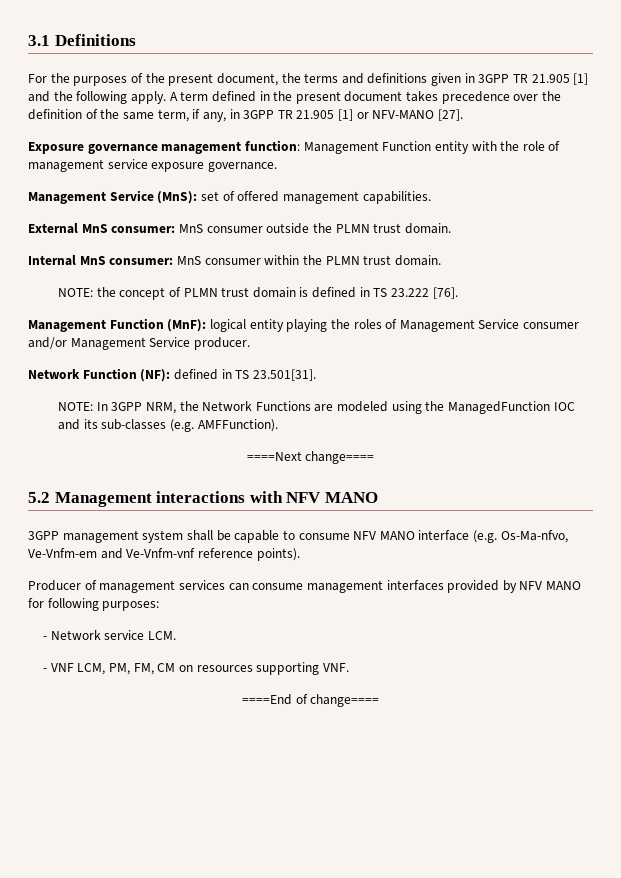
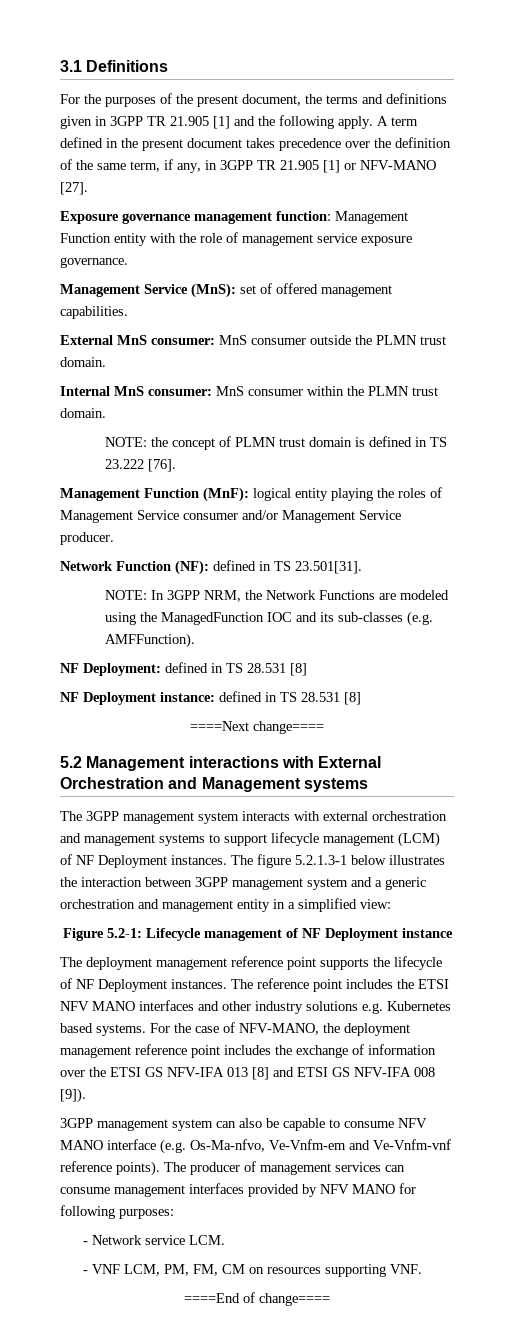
+ NF Deployment: defined in TS 28.531 [8]
+ NF Deployment instance: defined in TS 28.531 [8]
- 5.2 Management interactions with NFV MANO
- 3GPP management system shall be capable to consume NFV MANO interface (e.g. Os-Ma-nfvo, Ve-Vnfm-em and Ve-Vnfm-vnf reference points).
- Producer of management services can consume management interfaces provided by NFV MANO for following purposes:
+ 5.2 Management interactions with External Orchestration and Management systems
+ The 3GPP management system interacts with external orchestration and management systems to support lifecycle management (LCM) of NF Deployment instances. The figure 5.2.1.3-1 below illustrates the interaction between 3GPP management system and a generic orchestration and management entity in a simplified view:
+ Figure 5.2-1: Lifecycle management of NF Deployment instance
+ The deployment management reference point supports the lifecycle of NF Deployment instances. The reference point includes the ETSI NFV MANO interfaces and other industry solutions e.g. Kubernetes based systems. For the case of NFV-MANO, the deployment management reference point includes the exchange of information over the ETSI GS NFV-IFA 013 [8] and ETSI GS NFV-IFA 008 [9]).
+ 3GPP management system can also be capable to consume NFV MANO interface (e.g. Os-Ma-nfvo, Ve-Vnfm-em and Ve-Vnfm-vnf reference points). The producer of management services can consume management interfaces provided by NFV MANO for following purposes:

